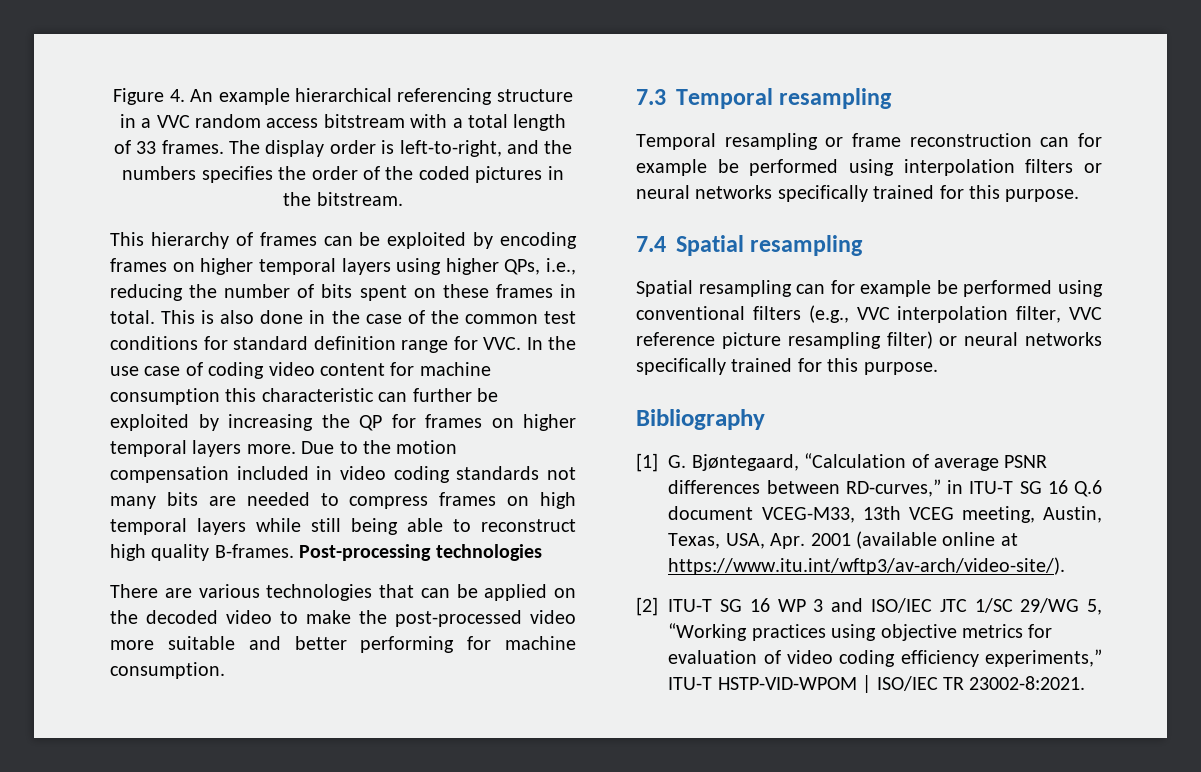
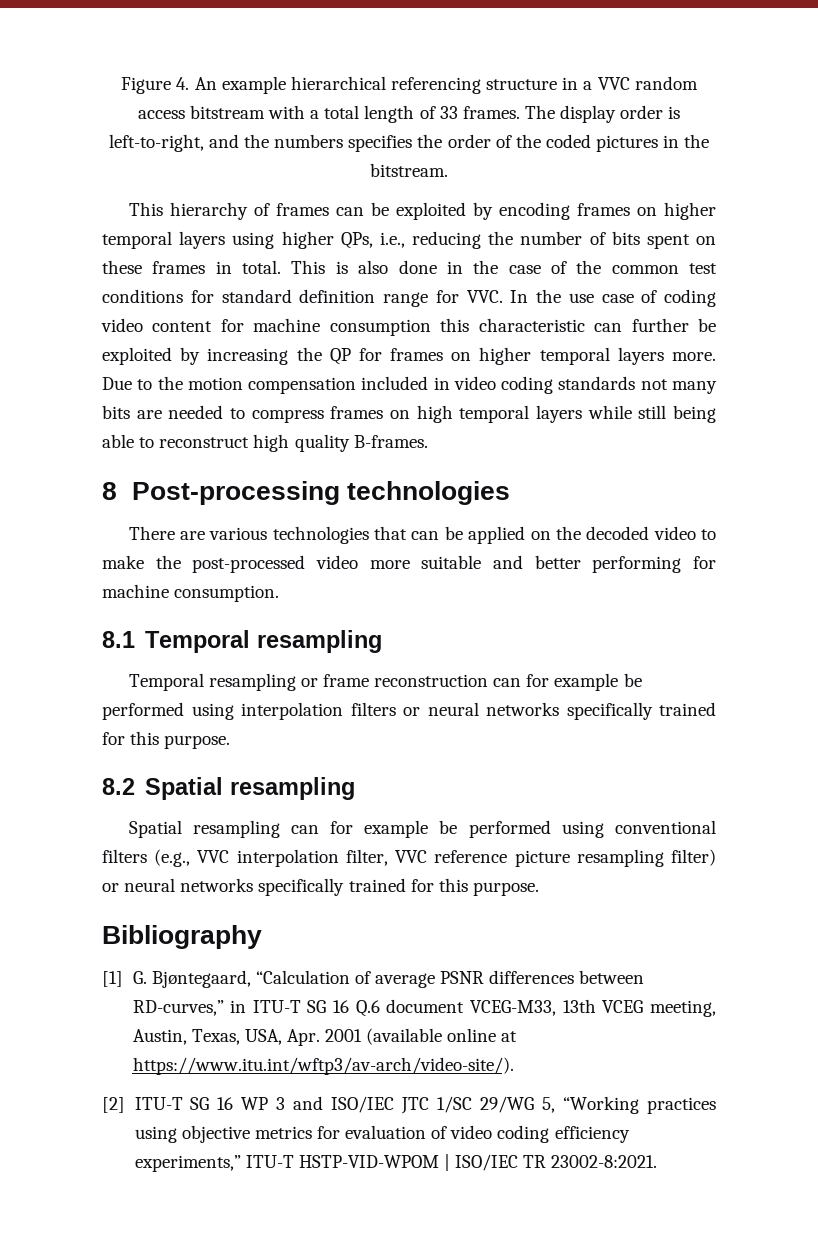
- Due to the motion compensation included in video coding standards not many bits are needed to compress frames on high temporal layers while still being able to reconstruct high quality B-frames. Post-processing technologies
+ Due to the motion compensation included in video coding standards not many bits are needed to compress frames on high temporal layers while still being able to reconstruct high quality B-frames.
+ 8 Post-processing technologies
- 7.3 Temporal resampling
+ 8.1 Temporal resampling
- 7.4 Spatial resampling
+ 8.2 Spatial resampling

